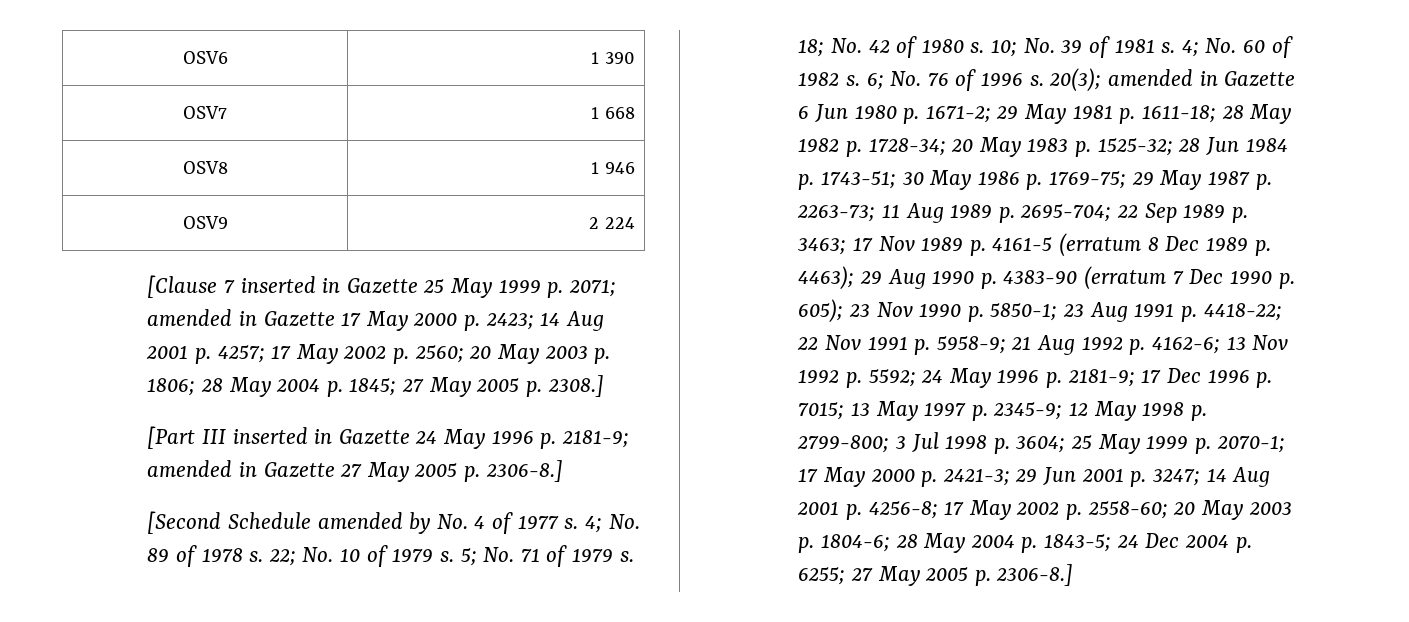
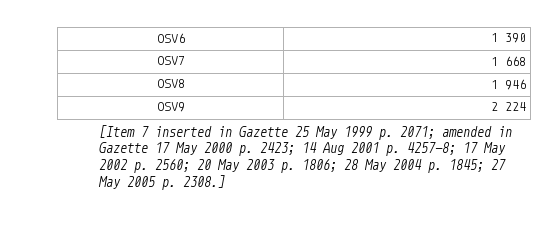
- [Clause 7 inserted in Gazette 25 May 1999 p. 2071; amended in Gazette 17 May 2000 p. 2423; 14 Aug 2001 p. 4257; 17 May 2002 p. 2560; 20 May 2003 p. 1806; 28 May 2004 p. 1845; 27 May 2005 p. 2308.]
+ [Item 7 inserted in Gazette 25 May 1999 p. 2071; amended in Gazette 17 May 2000 p. 2423; 14 Aug 2001 p. 4257-8; 17 May 2002 p. 2560; 20 May 2003 p. 1806; 28 May 2004 p. 1845; 27 May 2005 p. 2308.]
- [Part III inserted in Gazette 24 May 1996 p. 2181-9; amended in Gazette 27 May 2005 p. 2306-8.]
- [Second Schedule amended by No. 4 of 1977 s. 4; No. 89 of 1978 s. 22; No. 10 of 1979 s. 5; No. 71 of 1979 s. 18; No. 42 of 1980 s. 10; No. 39 of 1981 s. 4; No. 60 of 1982 s. 6; No. 76 of 1996 s. 20(3); amended in Gazette 6 Jun 1980 p. 1671-2; 29 May 1981 p. 1611-18; 28 May 1982 p. 1728-34; 20 May 1983 p. 1525-32; 28 Jun 1984 p. 1743-51; 30 May 1986 p. 1769-75; 29 May 1987 p. 2263-73; 11 Aug 1989 p. 2695-704; 22 Sep 1989 p. 3463; 17 Nov 1989 p. 4161-5 (erratum 8 Dec 1989 p. 4463); 29 Aug 1990 p. 4383-90 (erratum 7 Dec 1990 p. 605); 23 Nov 1990 p. 5850-1; 23 Aug 1991 p. 4418-22; 22 Nov 1991 p. 5958-9; 21 Aug 1992 p. 4162-6; 13 Nov 1992 p. 5592; 24 May 1996 p. 2181-9; 17 Dec 1996 p. 7015; 13 May 1997 p. 2345-9; 12 May 1998 p. 2799-800; 3 Jul 1998 p. 3604; 25 May 1999 p. 2070-1; 17 May 2000 p. 2421-3; 29 Jun 2001 p. 3247; 14 Aug 2001 p. 4256-8; 17 May 2002 p. 2558-60; 20 May 2003 p. 1804-6; 28 May 2004 p. 1843-5; 24 Dec 2004 p. 6255; 27 May 2005 p. 2306-8.]

